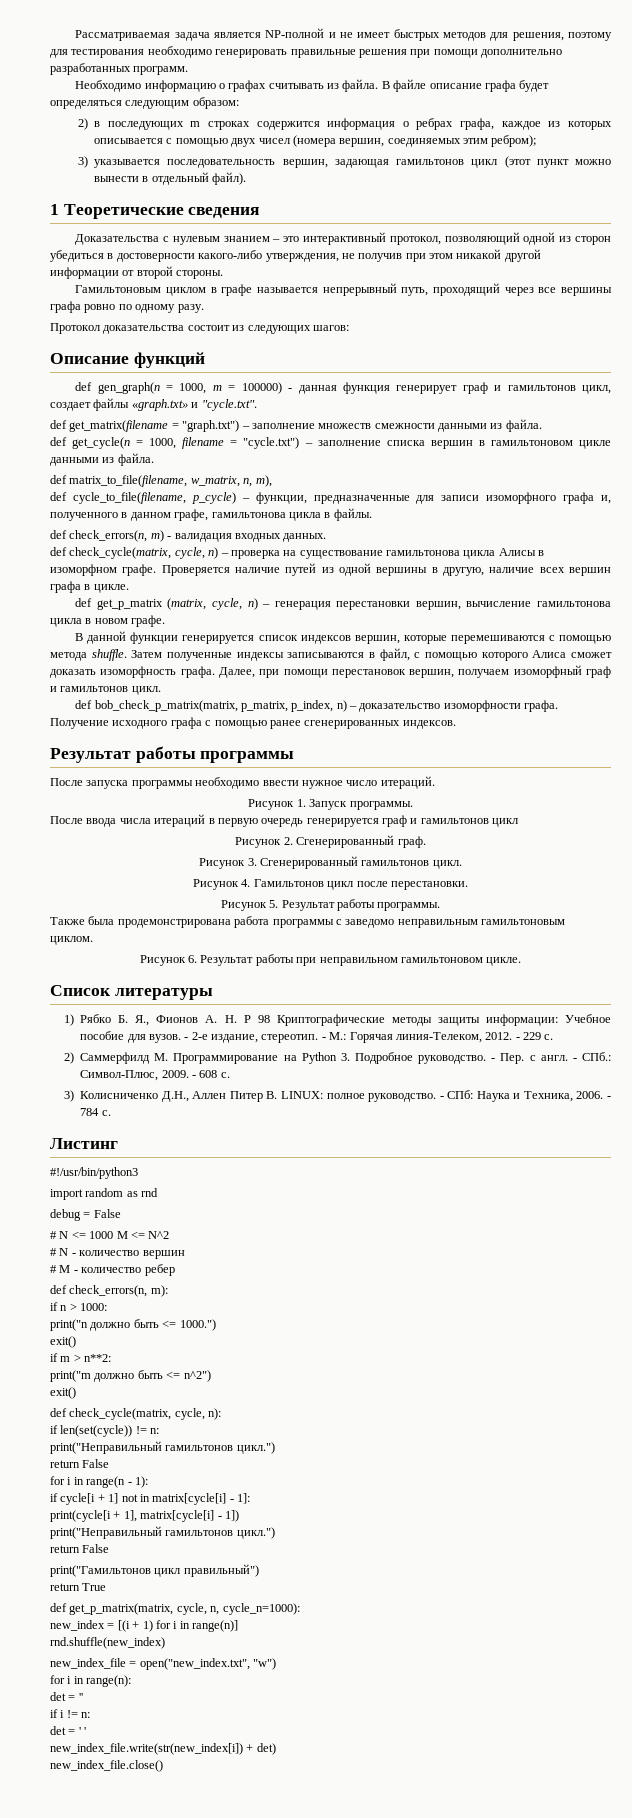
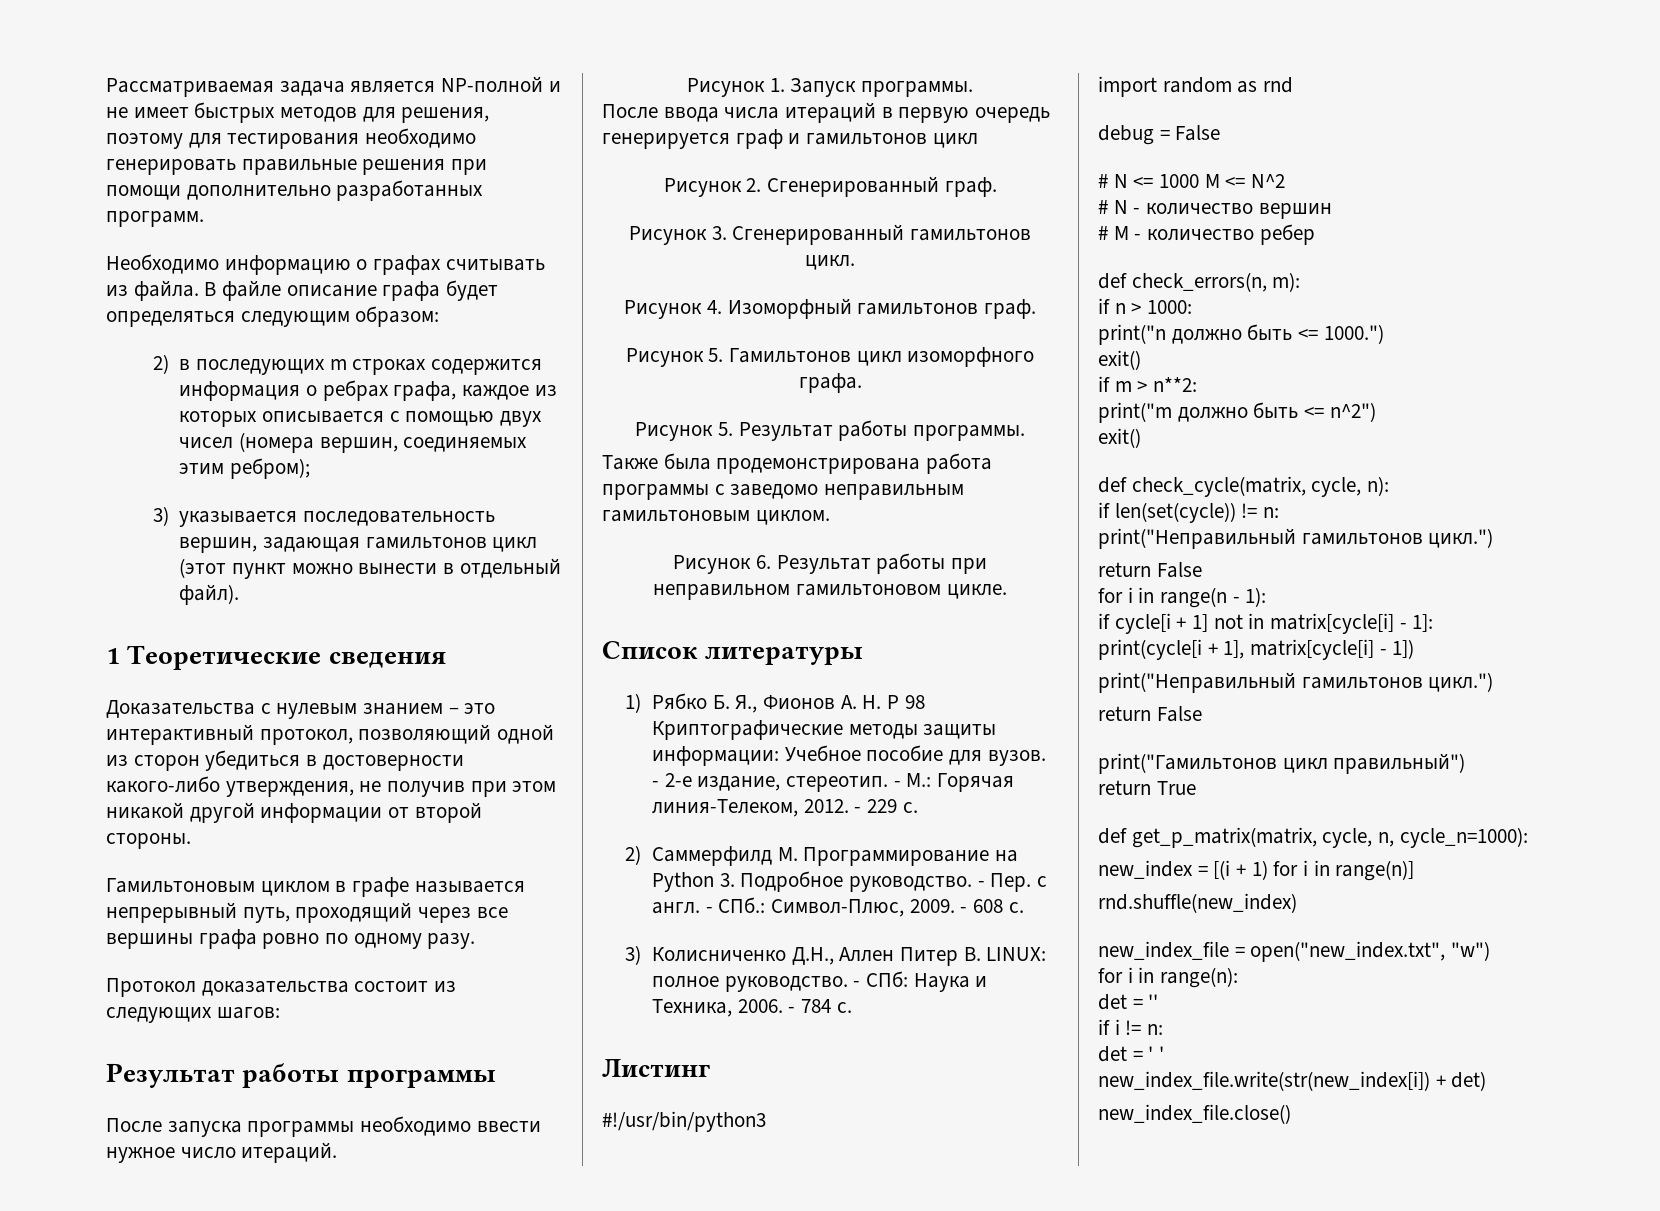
- Описание функций
- def gen_graph(n = 1000, m = 100000) - данная функция генерирует граф и гамильтонов цикл, создает файлы «graph.txt» и "cycle.txt".
- def get_matrix(filename = "graph.txt") – заполнение множеств смежности данными из файла.
- def get_cycle(n = 1000, filename = "cycle.txt") – заполнение списка вершин в гамильтоновом цикле данными из файла.
- def matrix_to_file(filename, w_matrix, n, m),
- def cycle_to_file(filename, p_cycle) – функции, предназначенные для записи изоморфного графа и, полученного в данном графе, гамильтонова цикла в файлы.
- def check_errors(n, m) - валидация входных данных.
- def check_cycle(matrix, cycle, n) – проверка на существование гамильтонова цикла Алисы в изоморфном графе. Проверяется наличие путей из одной вершины в другую, наличие всех вершин графа в цикле.
- def get_p_matrix (matrix, cycle, n) – генерация перестановки вершин, вычисление гамильтонова цикла в новом графе.
- В данной функции генерируется список индексов вершин, которые перемешиваются с помощью метода shuffle. Затем полученные индексы записываются в файл, с помощью которого Алиса сможет доказать изоморфность графа. Далее, при помощи перестановок вершин, получаем изоморфный граф и гамильтонов цикл.
- def bob_check_p_matrix(matrix, p_matrix, p_index, n) – доказательство изоморфности графа. Получение исходного графа с помощью ранее сгенерированных индексов.
- Рисунок 4. Гамильтонов цикл после перестановки.
+ Рисунок 4. Изоморфный гамильтонов граф.
+ Рисунок 5. Гамильтонов цикл изоморфного графа.

